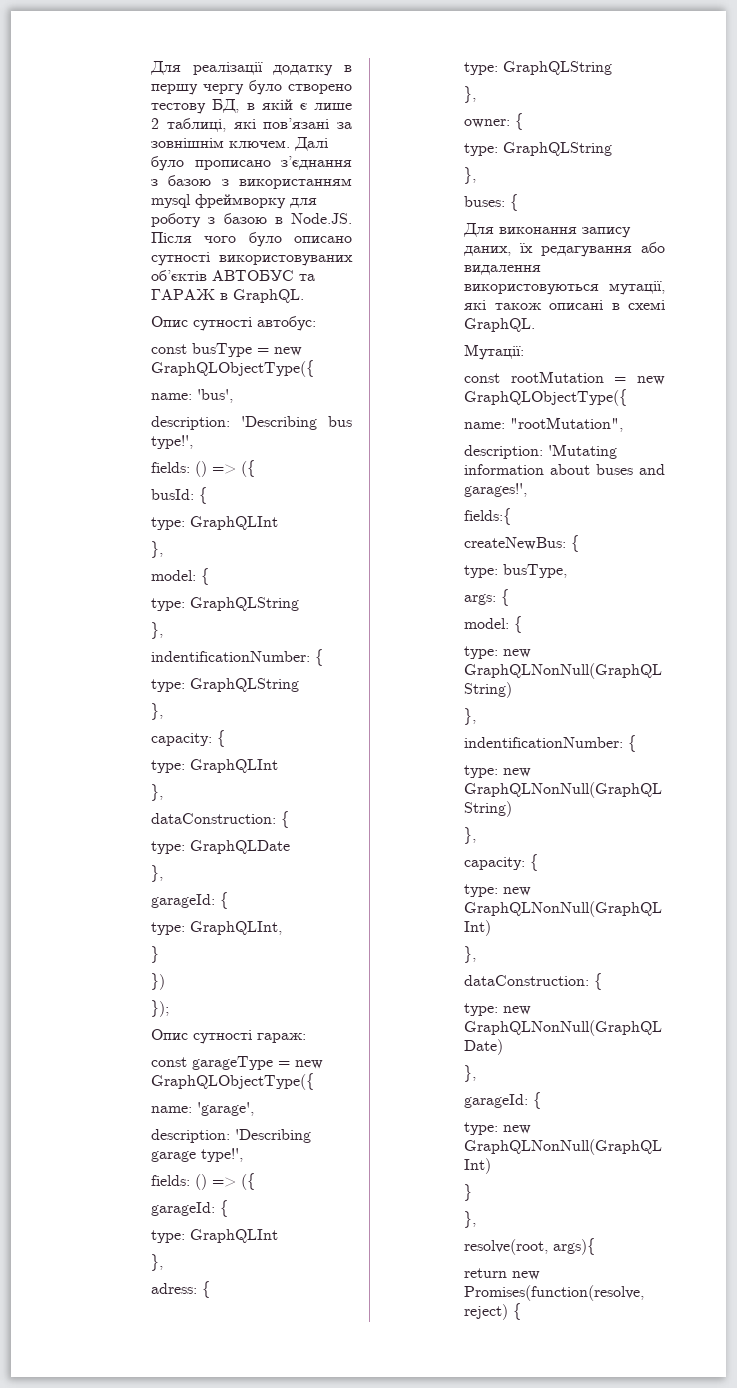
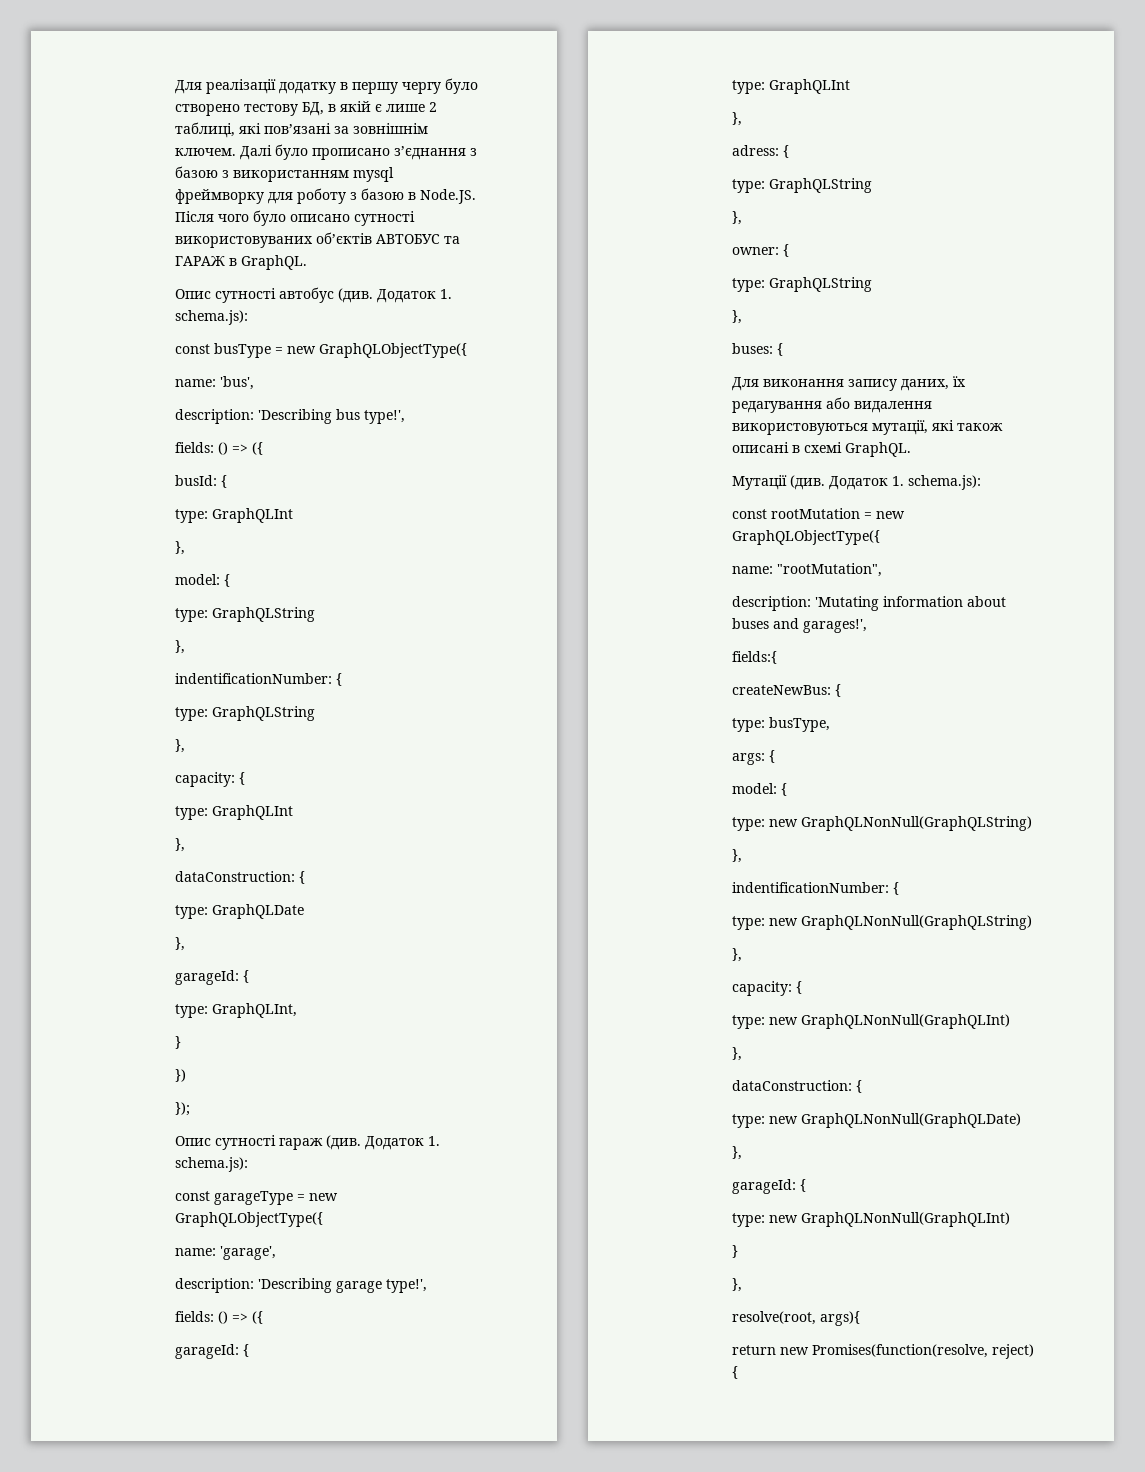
- Опис сутності автобус:
+ Опис сутності автобус (див. Додаток 1. schema.js):
- Опис сутності гараж:
+ Опис сутності гараж (див. Додаток 1. schema.js):
- Мутації:
+ Мутації (див. Додаток 1. schema.js):

